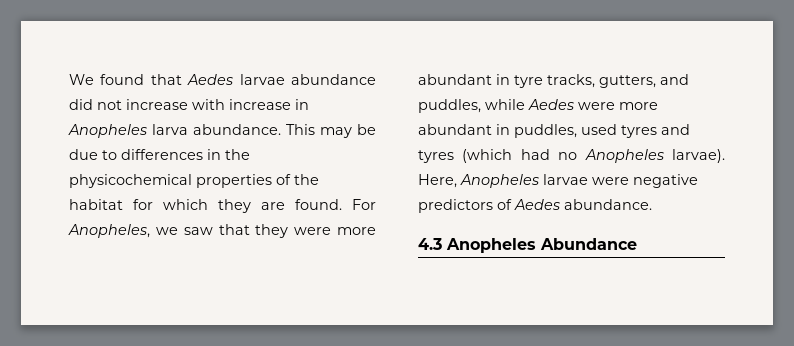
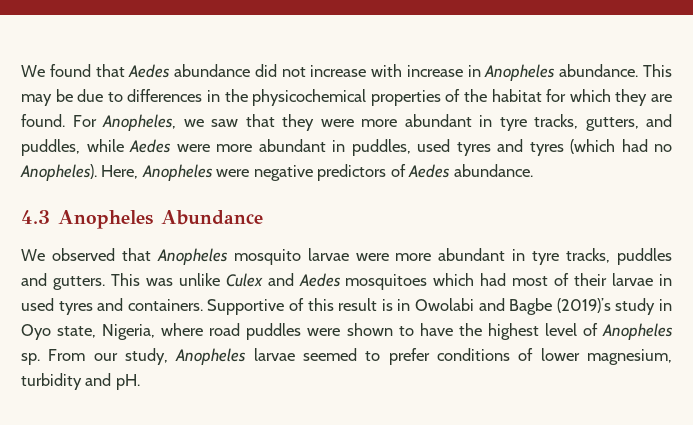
- We found that Aedes larvae abundance did not increase with increase in Anopheles larva abundance.
+ We found that Aedes abundance did not increase with increase in Anopheles abundance.
- For Anopheles, we saw that they were more abundant in tyre tracks, gutters, and puddles, while Aedes were more abundant in puddles, used tyres and tyres (which had no Anopheles larvae).
+ For Anopheles, we saw that they were more abundant in tyre tracks, gutters, and puddles, while Aedes were more abundant in puddles, used tyres and tyres (which had no Anopheles).
- Here, Anopheles larvae were negative predictors of Aedes abundance.
+ Here, Anopheles were negative predictors of Aedes abundance.
+ We observed that Anopheles mosquito larvae were more abundant in tyre tracks, puddles and gutters. This was unlike Culex and Aedes mosquitoes which had most of their larvae in used tyres and containers. Supportive of this result is in Owolabi and Bagbe (2019)’s study in Oyo state, Nigeria, where road puddles were shown to have the highest level of Anopheles sp. From our study, Anopheles larvae seemed to prefer conditions of lower magnesium, turbidity and pH.

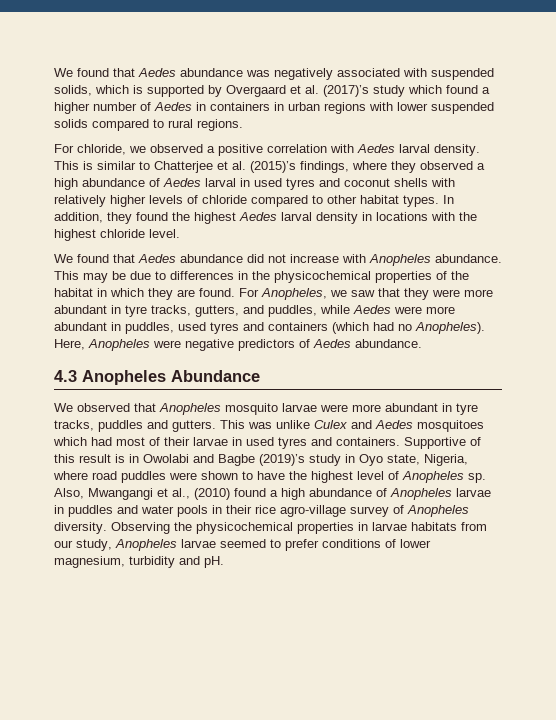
- We found that Aedes abundance did not increase with increase in Anopheles abundance.
+ We found that Aedes abundance was negatively associated with suspended solids, which is supported by Overgaard et al. (2017)’s study which found a higher number of Aedes in containers in urban regions with lower suspended solids compared to rural regions.
+ For chloride, we observed a positive correlation with Aedes larval density. This is similar to Chatterjee et al. (2015)’s findings, where they observed a high abundance of Aedes larval in used tyres and coconut shells with relatively higher levels of chloride compared to other habitat types. In addition, they found the highest Aedes larval density in locations with the highest chloride level.
+ We found that Aedes abundance did not increase with Anopheles abundance.
- This may be due to differences in the physicochemical properties of the habitat for which they are found.
+ This may be due to differences in the physicochemical properties of the habitat in which they are found.
- For Anopheles, we saw that they were more abundant in tyre tracks, gutters, and puddles, while Aedes were more abundant in puddles, used tyres and tyres (which had no Anopheles).
+ For Anopheles, we saw that they were more abundant in tyre tracks, gutters, and puddles, while Aedes were more abundant in puddles, used tyres and containers (which had no Anopheles).
- From our study, Anopheles larvae seemed to prefer conditions of lower magnesium, turbidity and pH.
+ Also, Mwangangi et al., (2010) found a high abundance of Anopheles larvae in puddles and water pools in their rice agro-village survey of Anopheles diversity. Observing the physicochemical properties in larvae habitats from our study, Anopheles larvae seemed to prefer conditions of lower magnesium, turbidity and pH.

